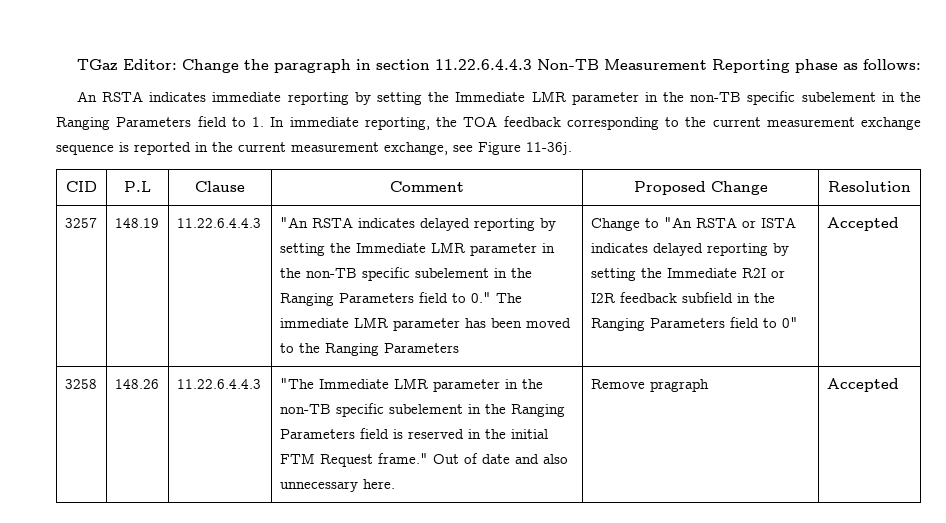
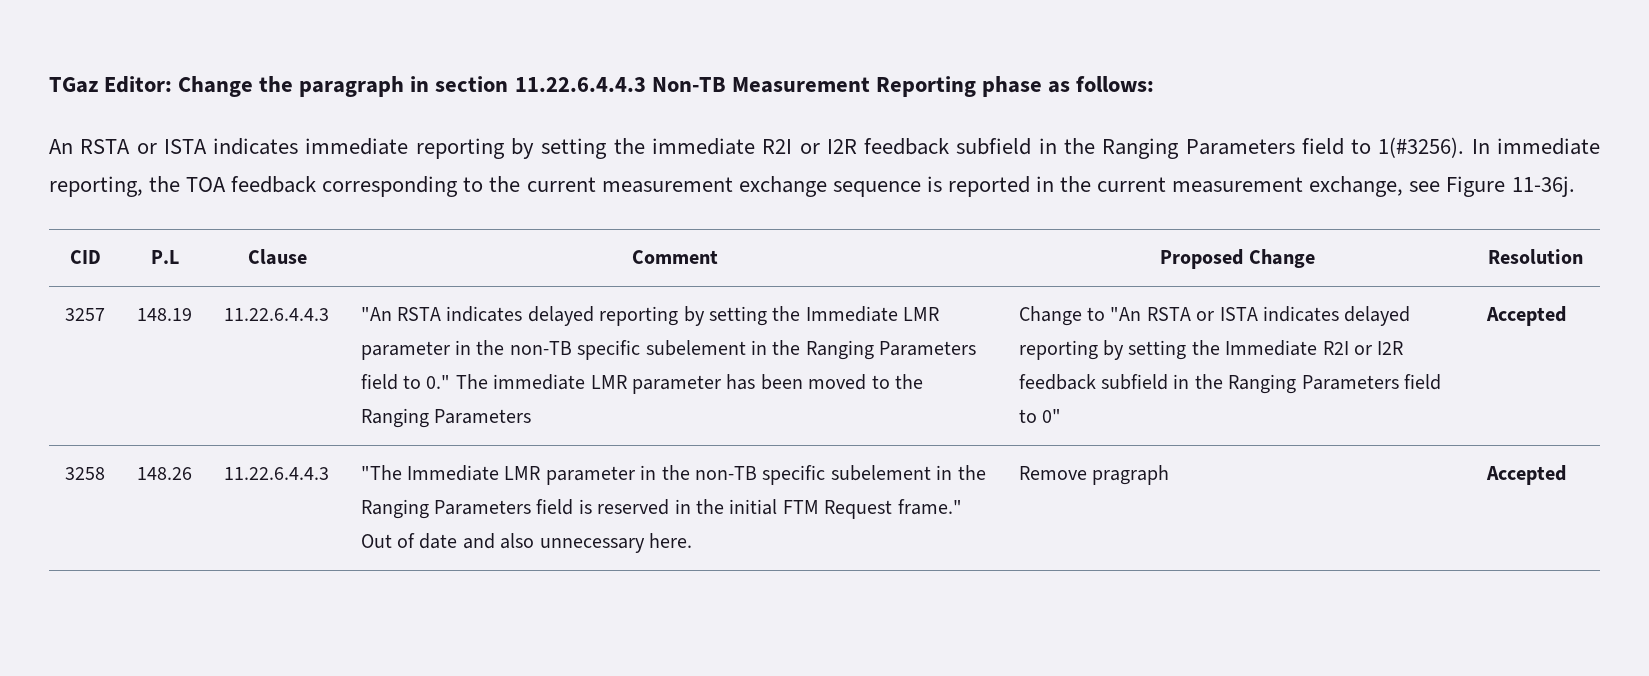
- An RSTA indicates immediate reporting by setting the Immediate LMR parameter in the non-TB specific subelement in the Ranging Parameters field to 1. In immediate reporting, the TOA feedback corresponding to the current measurement exchange sequence is reported in the current measurement exchange, see Figure 11-36j.
+ An RSTA or ISTA indicates immediate reporting by setting the immediate R2I or I2R feedback subfield in the Ranging Parameters field to 1(#3256). In immediate reporting, the TOA feedback corresponding to the current measurement exchange sequence is reported in the current measurement exchange, see Figure 11-36j.

